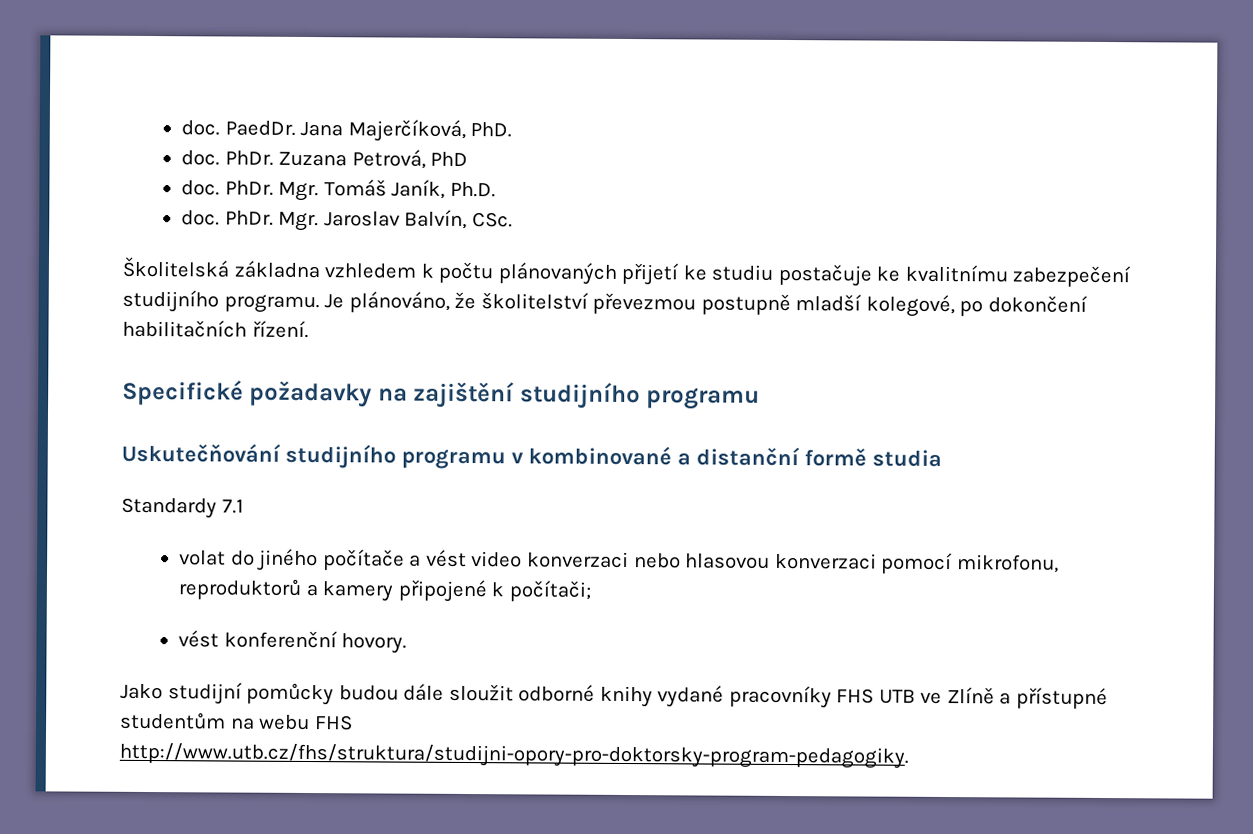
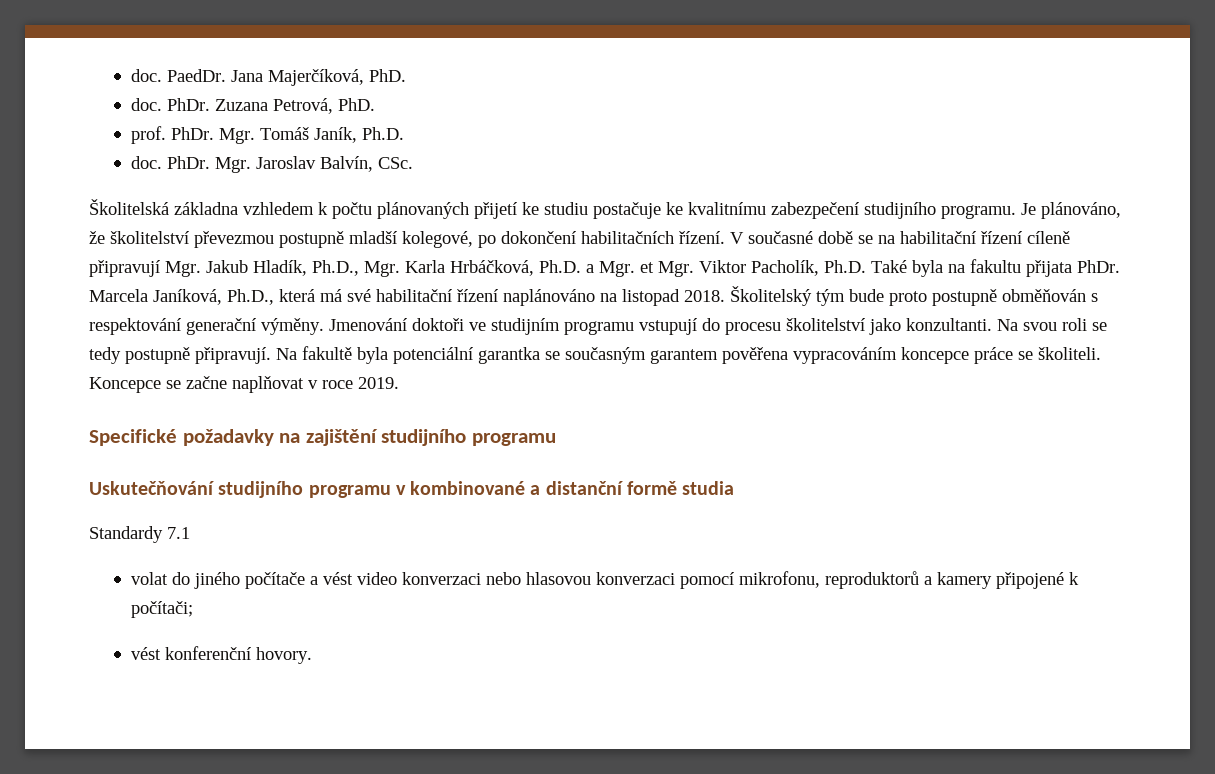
- Zuzana Petrová, PhD
- doc. PhDr.
+ Zuzana Petrová, PhD.
+ prof. PhDr.
+ V současné době se na habilitační řízení cíleně připravují Mgr. Jakub Hladík, Ph.D., Mgr. Karla Hrbáčková, Ph.D. a Mgr. et Mgr. Viktor Pacholík, Ph.D. Také byla na fakultu přijata PhDr. Marcela Janíková, Ph.D., která má své habilitační řízení naplánováno na listopad 2018. Školitelský tým bude proto postupně obměňován s respektování generační výměny. Jmenování doktoři ve studijním programu vstupují do procesu školitelství jako konzultanti. Na svou roli se tedy postupně připravují. Na fakultě byla potenciální garantka se současným garantem pověřena vypracováním koncepce práce se školiteli. Koncepce se začne naplňovat v roce 2019.
- Jako studijní pomůcky budou dále sloužit odborné knihy vydané pracovníky FHS UTB ve Zlíně a přístupné studentům na webu FHS http://www.utb.cz/fhs/struktura/studijni-opory-pro-doktorsky-program-pedagogiky.

